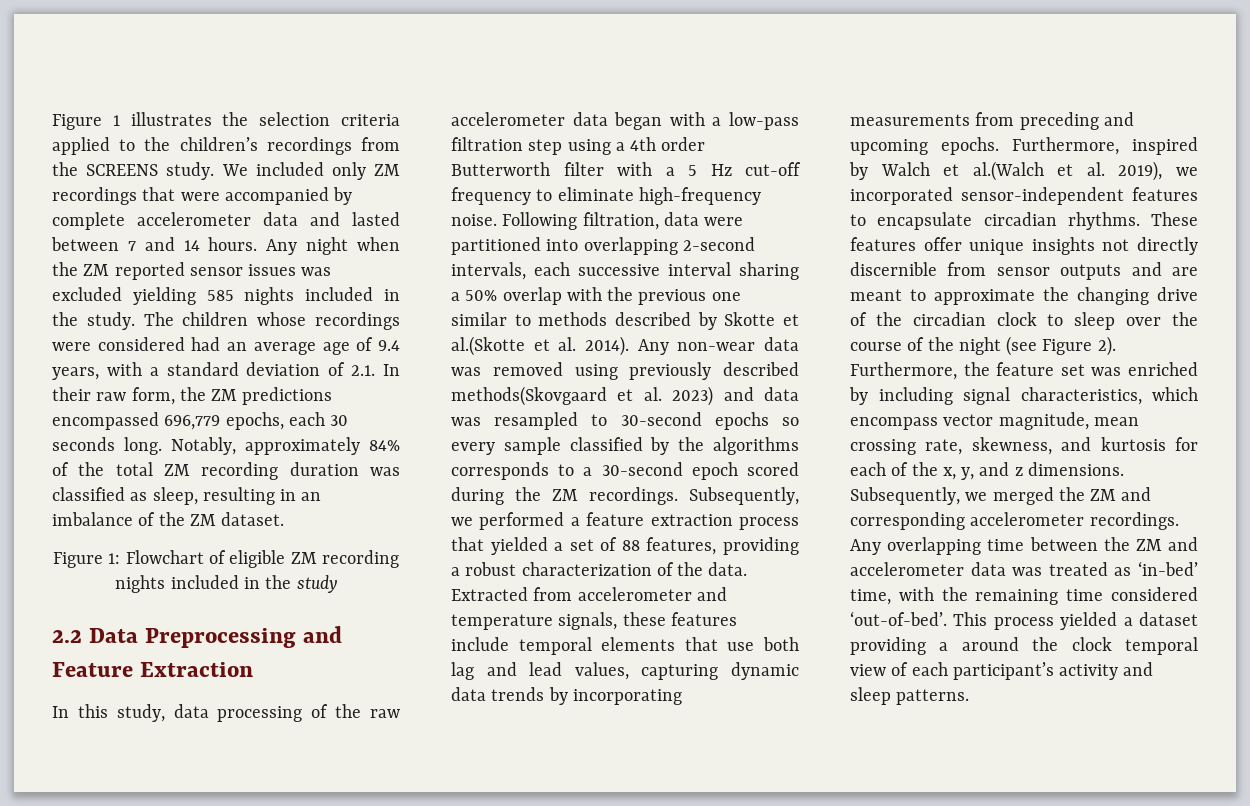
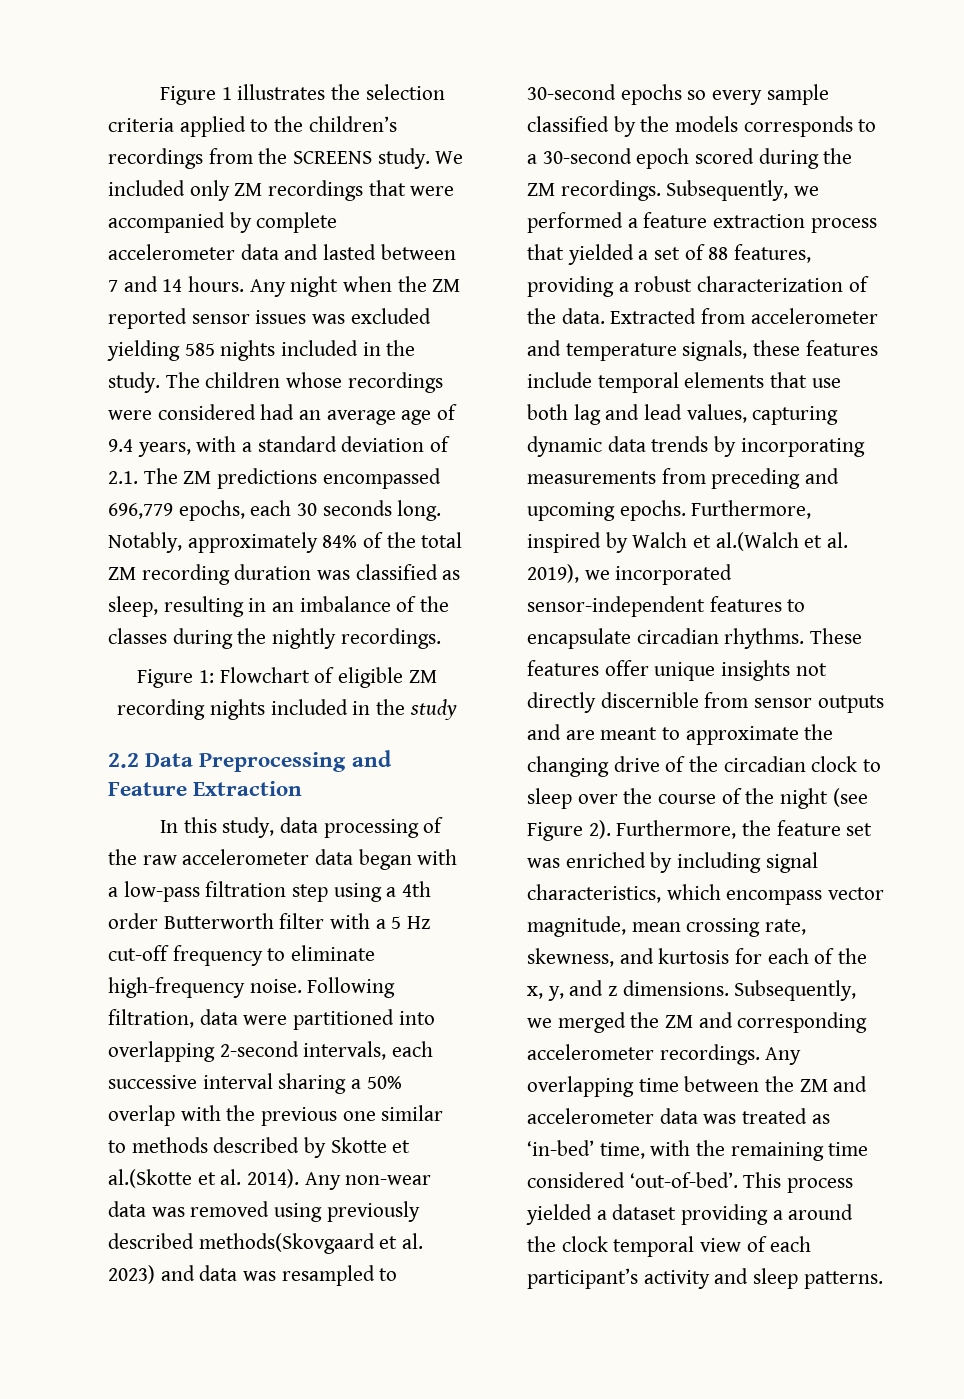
- The children whose recordings were considered had an average age of 9.4 years, with a standard deviation of 2.1. In their raw form, the ZM predictions encompassed 696,779 epochs, each 30 seconds long.
+ The children whose recordings were considered had an average age of 9.4 years, with a standard deviation of 2.1. The ZM predictions encompassed 696,779 epochs, each 30 seconds long.
- Notably, approximately 84% of the total ZM recording duration was classified as sleep, resulting in an imbalance of the ZM dataset.
+ Notably, approximately 84% of the total ZM recording duration was classified as sleep, resulting in an imbalance of the classes during the nightly recordings.
- Any non-wear data was removed using previously described methods(Skovgaard et al. 2023) and data was resampled to 30-second epochs so every sample classified by the algorithms corresponds to a 30-second epoch scored during the ZM recordings.
+ Any non-wear data was removed using previously described methods(Skovgaard et al. 2023) and data was resampled to 30-second epochs so every sample classified by the models corresponds to a 30-second epoch scored during the ZM recordings.

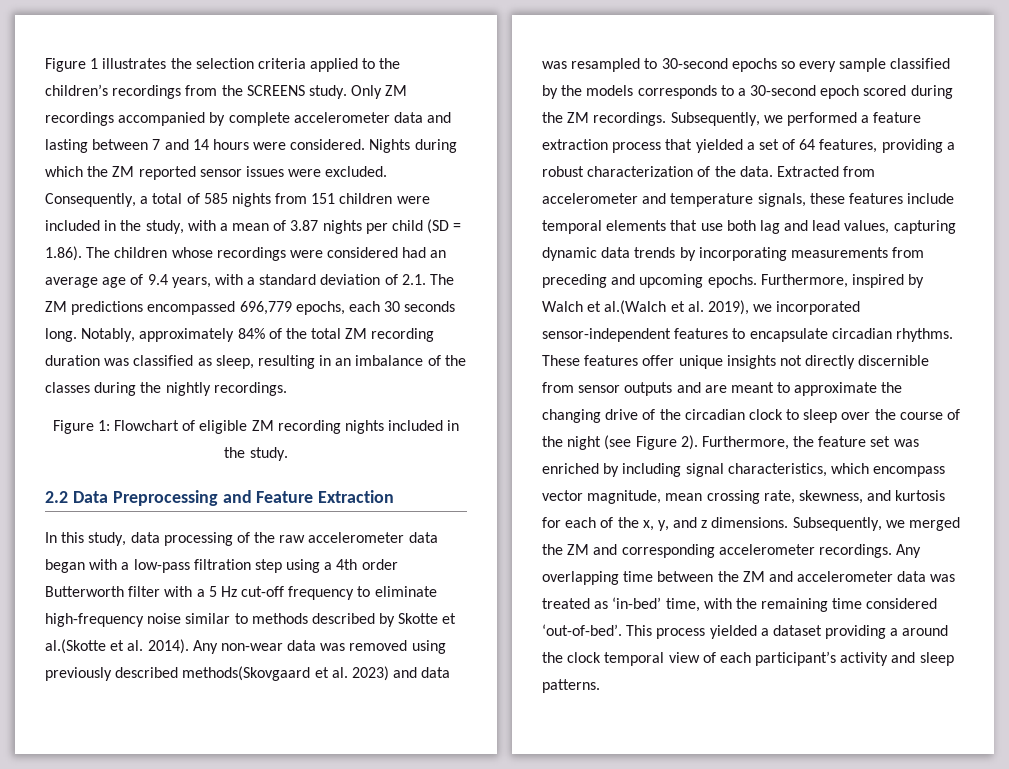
- We included only ZM recordings that were accompanied by complete accelerometer data and lasted between 7 and 14 hours. Any night when the ZM reported sensor issues was excluded yielding 585 nights included in the study. The children whose recordings were considered had an average age of 9.4 years, with a standard deviation of 2.1. The ZM predictions encompassed 696,779 epochs, each 30 seconds long.
+ Only ZM recordings accompanied by complete accelerometer data and lasting between 7 and 14 hours were considered. Nights during which the ZM reported sensor issues were excluded. Consequently, a total of 585 nights from 151 children were included in the study, with a mean of 3.87 nights per child (SD = 1.86). The children whose recordings were considered had an average age of 9.4 years, with a standard deviation of 2.1. The ZM predictions encompassed 696,779 epochs, each 30 seconds long.
- Figure 1: Flowchart of eligible ZM recording nights included in the study
+ Figure 1: Flowchart of eligible ZM recording nights included in the study.
- In this study, data processing of the raw accelerometer data began with a low-pass filtration step using a 4th order Butterworth filter with a 5 Hz cut-off frequency to eliminate high-frequency noise. Following filtration, data were partitioned into overlapping 2-second intervals, each successive interval sharing a 50% overlap with the previous one similar to methods described by Skotte et al.(Skotte et al. 2014).
+ In this study, data processing of the raw accelerometer data began with a low-pass filtration step using a 4th order Butterworth filter with a 5 Hz cut-off frequency to eliminate high-frequency noise similar to methods described by Skotte et al.(Skotte et al. 2014).
- Subsequently, we performed a feature extraction process that yielded a set of 88 features, providing a robust characterization of the data.
+ Subsequently, we performed a feature extraction process that yielded a set of 64 features, providing a robust characterization of the data.

